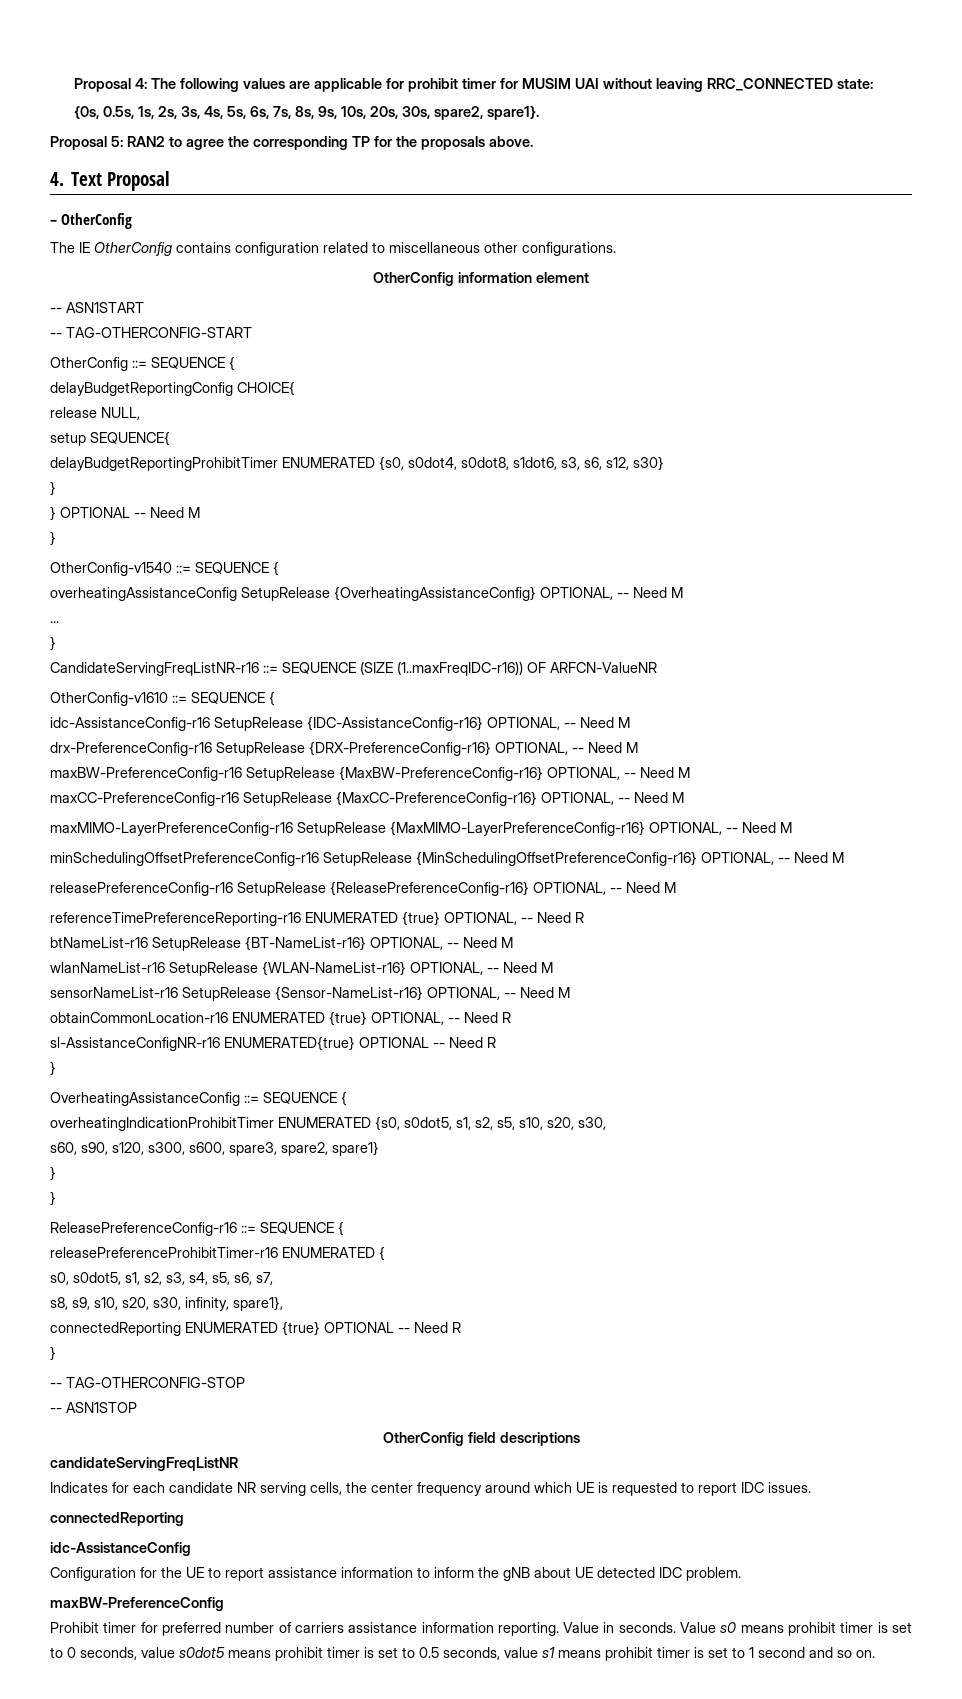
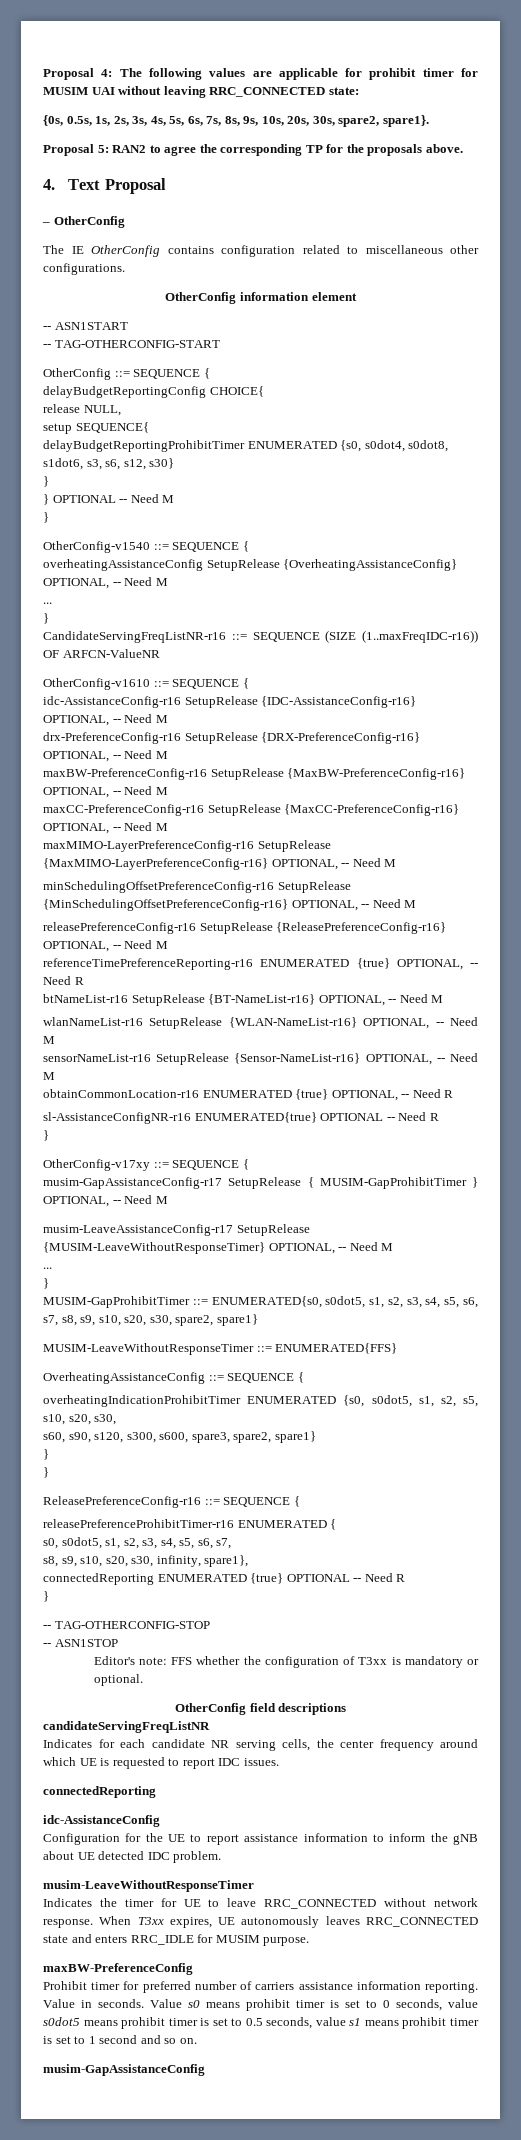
+ OtherConfig-v17xy ::= SEQUENCE {
+ musim-GapAssistanceConfig-r17 SetupRelease { MUSIM-GapProhibitTimer } OPTIONAL, -- Need M
+ musim-LeaveAssistanceConfig-r17 SetupRelease {MUSIM-LeaveWithoutResponseTimer} OPTIONAL, -- Need M
+ ...
+ }
+ MUSIM-GapProhibitTimer ::= ENUMERATED{s0, s0dot5, s1, s2, s3, s4, s5, s6, s7, s8, s9, s10, s20, s30, spare2, spare1}
+ MUSIM-LeaveWithoutResponseTimer ::= ENUMERATED{FFS}
+ Editor's note: FFS whether the configuration of T3xx is mandatory or optional.
+ musim-LeaveWithoutResponseTimer
+ Indicates the timer for UE to leave RRC_CONNECTED without network response. When T3xx expires, UE autonomously leaves RRC_CONNECTED state and enters RRC_IDLE for MUSIM purpose.
+ musim-GapAssistanceConfig

